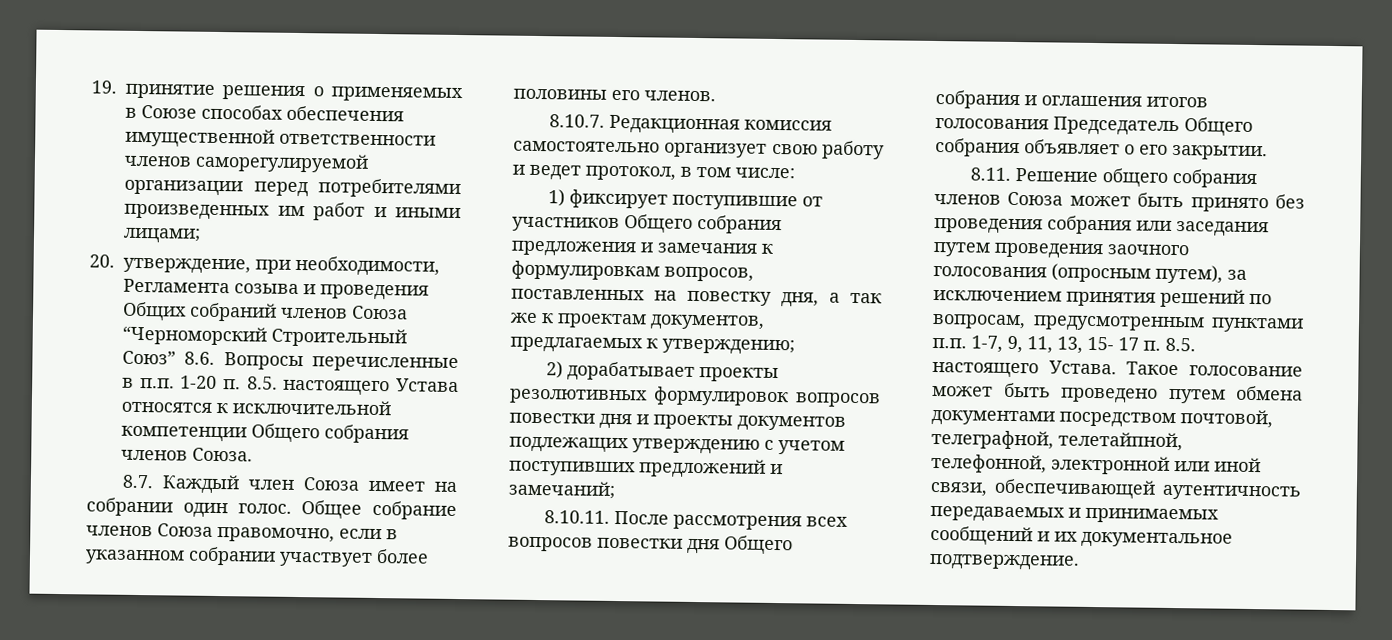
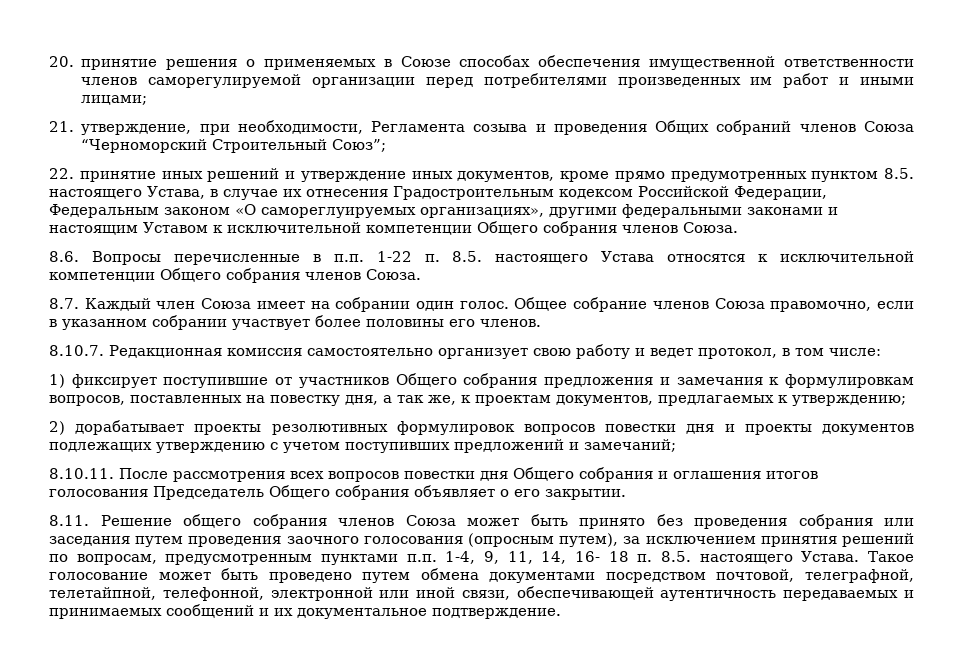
- 19. принятие решения о применяемых в Союзе способах обеспечения имущественной ответственности членов саморегулируемой организации перед потребителями произведенных им работ и иными лицами;
+ 20. принятие решения о применяемых в Союзе способах обеспечения имущественной ответственности членов саморегулируемой организации перед потребителями произведенных им работ и иными лицами;
- 20. утверждение, при необходимости, Регламента созыва и проведения Общих собраний членов Союза “Черноморский Строительный Союз” 8.6. Вопросы перечисленные в п.п. 1-20 п. 8.5. настоящего Устава относятся к исключительной компетенции Общего собрания членов Союза.
+ 21. утверждение, при необходимости, Регламента созыва и проведения Общих собраний членов Союза “Черноморский Строительный Союз”;
+ 22. принятие иных решений и утверждение иных документов, кроме прямо предумотренных пунктом 8.5. настоящего Устава, в случае их отнесения Градостроительным кодексом Российской Федерации, Федеральным законом «О самореглуируемых организациях», другими федеральными законами и настоящим Уставом к исключительной компетенции Общего собрания членов Союза.
+ 8.6. Вопросы перечисленные в п.п. 1-22 п. 8.5. настоящего Устава относятся к исключительной компетенции Общего собрания членов Союза.
- 1) фиксирует поступившие от участников Общего собрания предложения и замечания к формулировкам вопросов, поставленных на повестку дня, а так же к проектам документов, предлагаемых к утверждению;
+ 1) фиксирует поступившие от участников Общего собрания предложения и замечания к формулировкам вопросов, поставленных на повестку дня, а так же, к проектам документов, предлагаемых к утверждению;
- 8.11. Решение общего собрания членов Союза может быть принято без проведения собрания или заседания путем проведения заочного голосования (опросным путем), за исключением принятия решений по вопросам, предусмотренным пунктами п.п. 1-7, 9, 11, 13, 15- 17 п. 8.5. настоящего Устава.
+ 8.11. Решение общего собрания членов Союза может быть принято без проведения собрания или заседания путем проведения заочного голосования (опросным путем), за исключением принятия решений по вопросам, предусмотренным пунктами п.п. 1-4, 9, 11, 14, 16- 18 п. 8.5. настоящего Устава.

